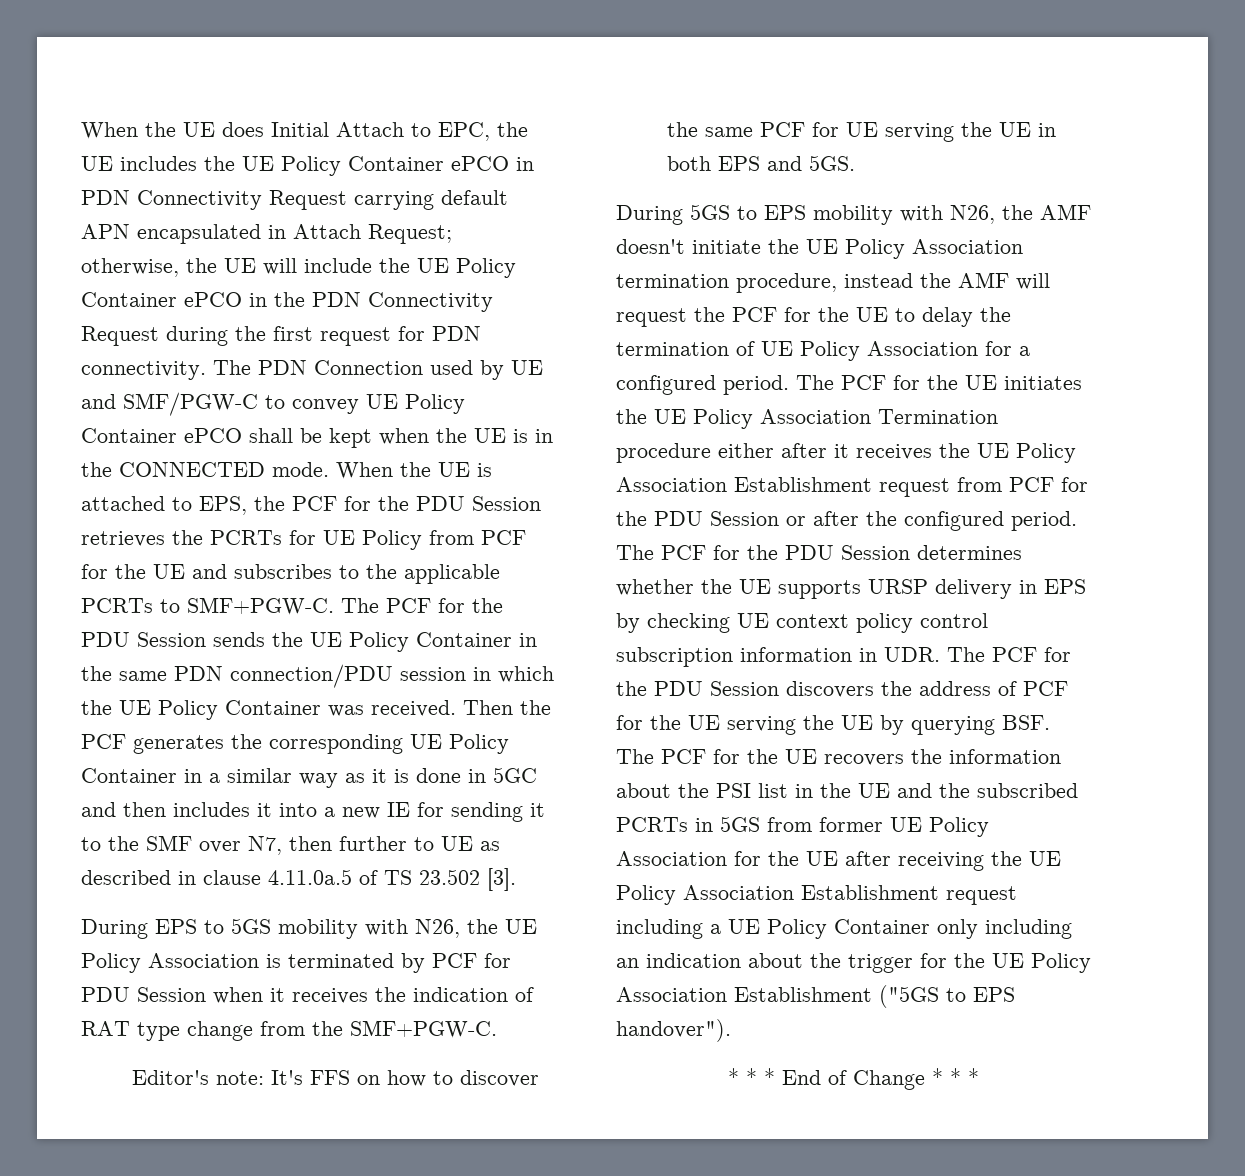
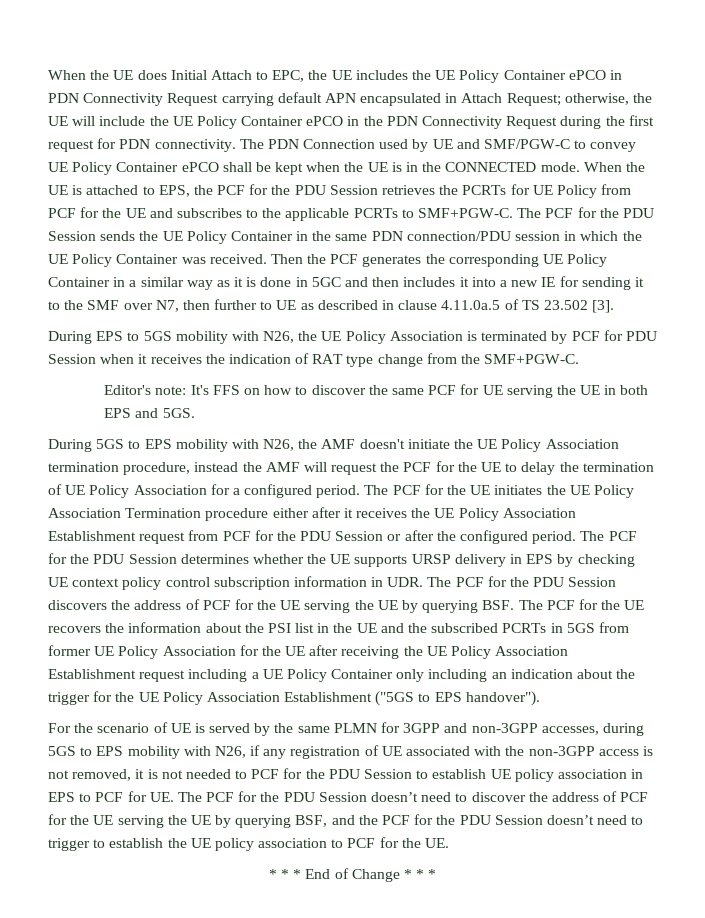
+ For the scenario of UE is served by the same PLMN for 3GPP and non-3GPP accesses, during 5GS to EPS mobility with N26, if any registration of UE associated with the non-3GPP access is not removed, it is not needed to PCF for the PDU Session to establish UE policy association in EPS to PCF for UE. The PCF for the PDU Session doesn’t need to discover the address of PCF for the UE serving the UE by querying BSF, and the PCF for the PDU Session doesn’t need to trigger to establish the UE policy association to PCF for the UE.

